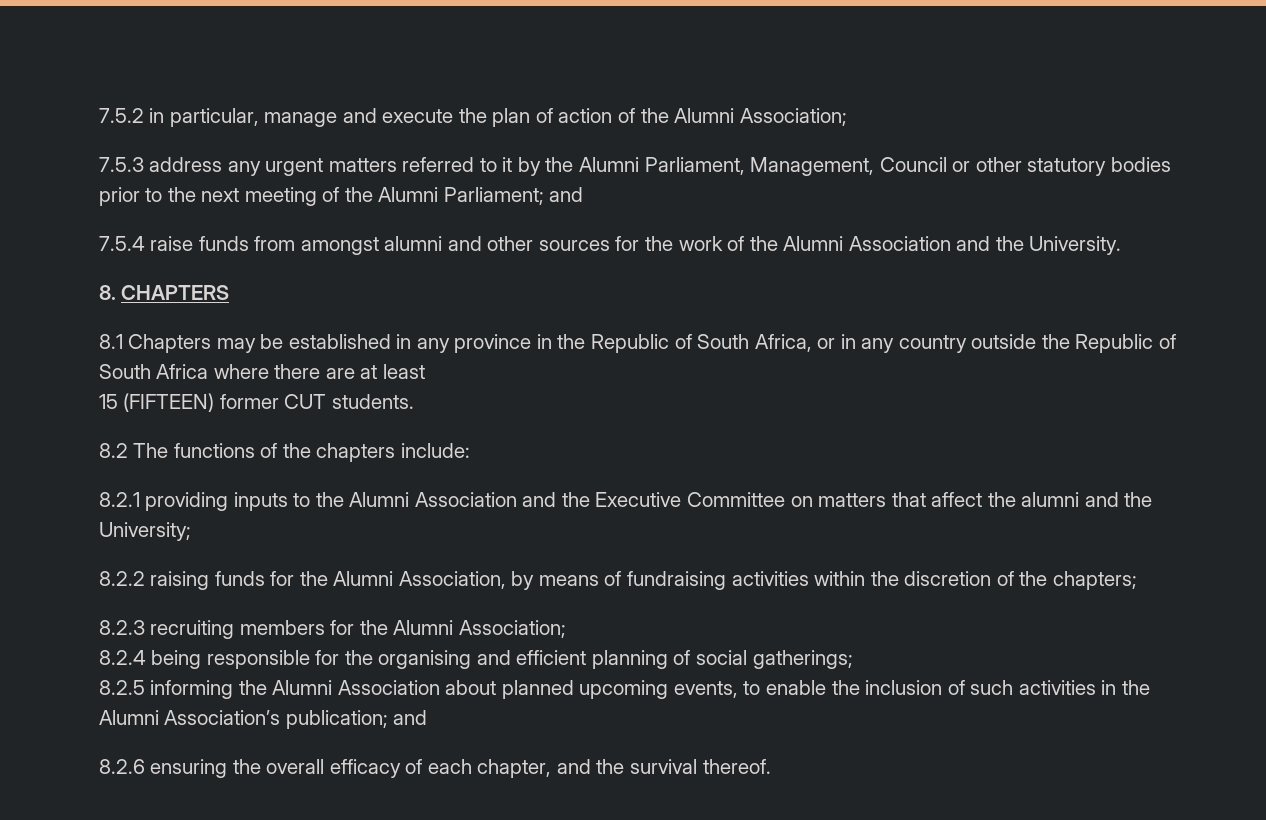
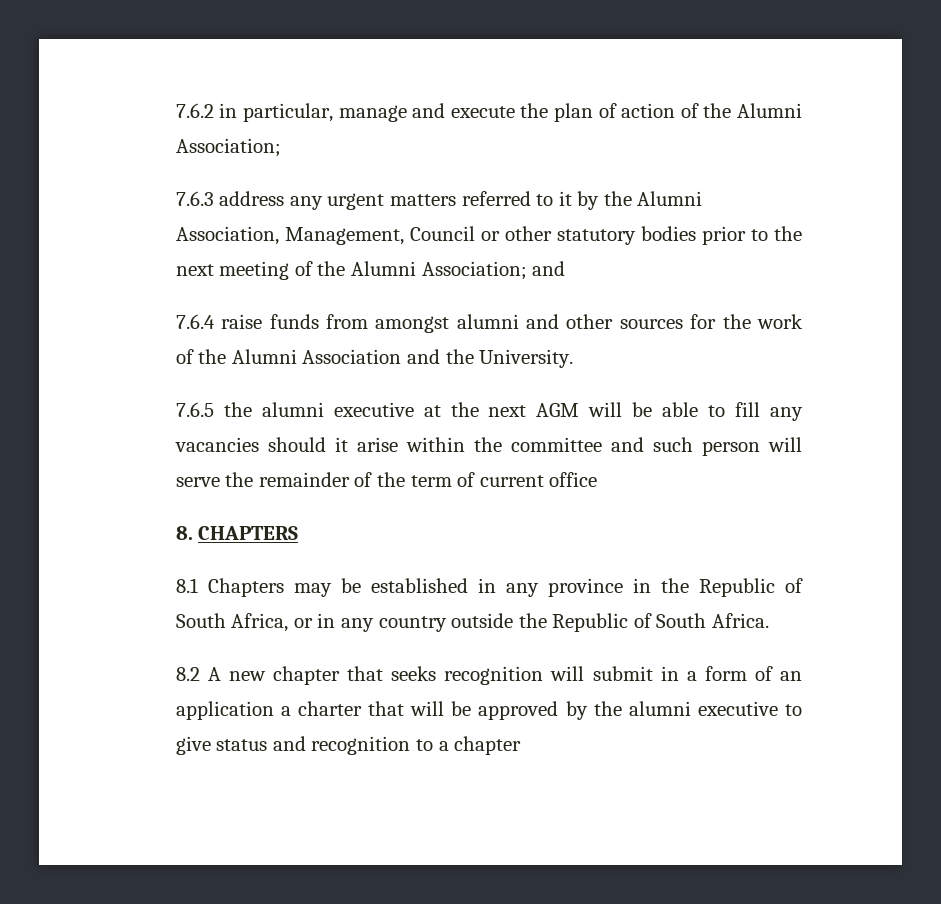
- 7.5.2 in particular, manage and execute the plan of action of the Alumni Association;
+ 7.6.2 in particular, manage and execute the plan of action of the Alumni Association;
- 7.5.3 address any urgent matters referred to it by the Alumni Parliament, Management, Council or other statutory bodies prior to the next meeting of the Alumni Parliament; and
- 7.5.4 raise funds from amongst alumni and other sources for the work of the Alumni Association and the University.
+ 7.6.3 address any urgent matters referred to it by the Alumni Association, Management, Council or other statutory bodies prior to the next meeting of the Alumni Association; and
+ 7.6.4 raise funds from amongst alumni and other sources for the work of the Alumni Association and the University.
+ 7.6.5 the alumni executive at the next AGM will be able to fill any vacancies should it arise within the committee and such person will serve the remainder of the term of current office
- 8.1 Chapters may be established in any province in the Republic of South Africa, or in any country outside the Republic of South Africa where there are at least
- 15 (FIFTEEN) former CUT students.
- 8.2 The functions of the chapters include:
- 8.2.1 providing inputs to the Alumni Association and the Executive Committee on matters that affect the alumni and the University;
- 8.2.2 raising funds for the Alumni Association, by means of fundraising activities within the discretion of the chapters;
- 8.2.3 recruiting members for the Alumni Association;
- 8.2.4 being responsible for the organising and efficient planning of social gatherings;
- 8.2.5 informing the Alumni Association about planned upcoming events, to enable the inclusion of such activities in the Alumni Association’s publication; and
- 8.2.6 ensuring the overall efficacy of each chapter, and the survival thereof.
+ 8.1 Chapters may be established in any province in the Republic of South Africa, or in any country outside the Republic of South Africa.
+ 8.2 A new chapter that seeks recognition will submit in a form of an application a charter that will be approved by the alumni executive to give status and recognition to a chapter

